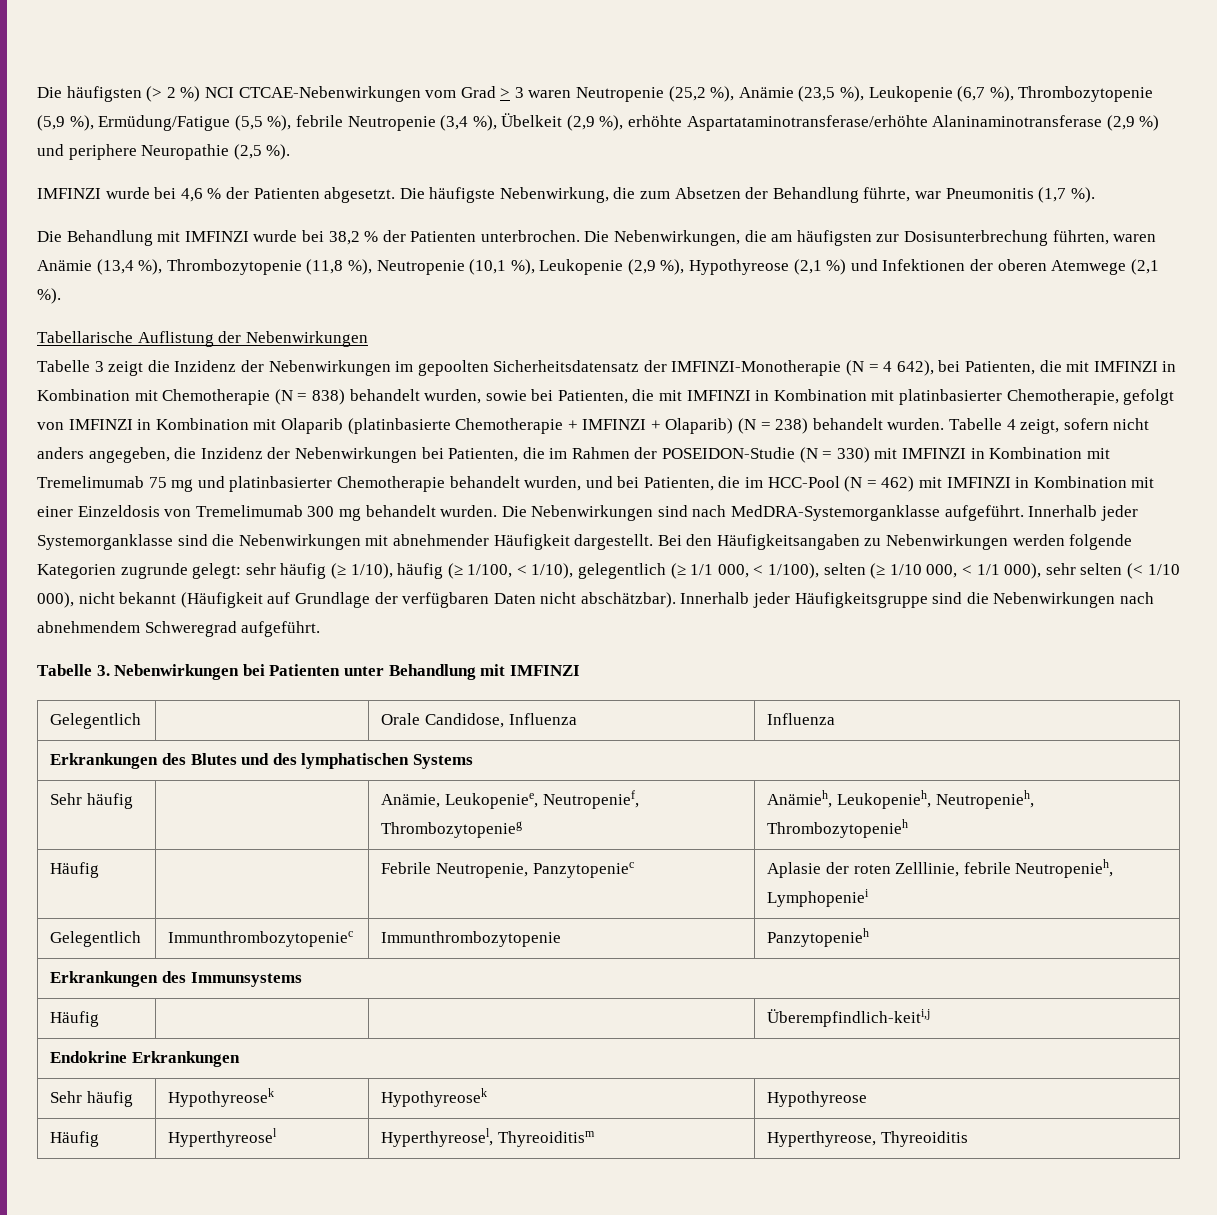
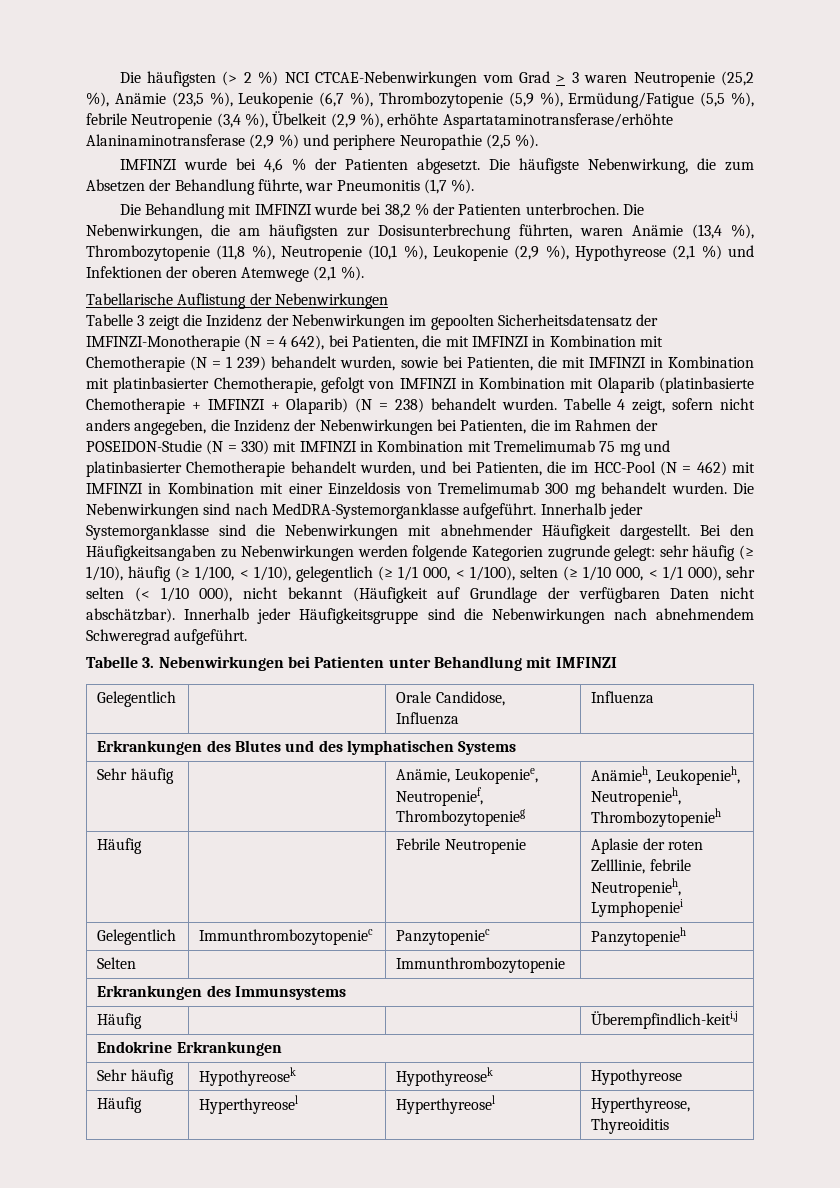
- Tabelle 3 zeigt die Inzidenz der Nebenwirkungen im gepoolten Sicherheitsdatensatz der IMFINZI-Monotherapie (N = 4 642), bei Patienten, die mit IMFINZI in Kombination mit Chemotherapie (N = 838) behandelt wurden, sowie bei Patienten, die mit IMFINZI in Kombination mit platinbasierter Chemotherapie, gefolgt von IMFINZI in Kombination mit Olaparib (platinbasierte Chemotherapie + IMFINZI + Olaparib) (N = 238) behandelt wurden.
+ Tabelle 3 zeigt die Inzidenz der Nebenwirkungen im gepoolten Sicherheitsdatensatz der IMFINZI-Monotherapie (N = 4 642), bei Patienten, die mit IMFINZI in Kombination mit Chemotherapie (N = 1 239) behandelt wurden, sowie bei Patienten, die mit IMFINZI in Kombination mit platinbasierter Chemotherapie, gefolgt von IMFINZI in Kombination mit Olaparib (platinbasierte Chemotherapie + IMFINZI + Olaparib) (N = 238) behandelt wurden.
- Häufig | | Febrile Neutropenie, Panzytopeniec | Aplasie der roten Zelllinie, febrile Neutropenieh, Lymphopeniei
+ Häufig | | Febrile Neutropenie | Aplasie der roten Zelllinie, febrile Neutropenieh, Lymphopeniei
- Gelegentlich | Immunthrombozytopeniec | Immunthrombozytopenie | Panzytopenieh
+ Gelegentlich | Immunthrombozytopeniec | Panzytopeniec | Panzytopenieh
+ Selten | | Immunthrombozytopenie |
- Häufig | Hyperthyreosel | Hyperthyreosel, Thyreoiditism | Hyperthyreose, Thyreoiditis
+ Häufig | Hyperthyreosel | Hyperthyreosel | Hyperthyreose, Thyreoiditis

